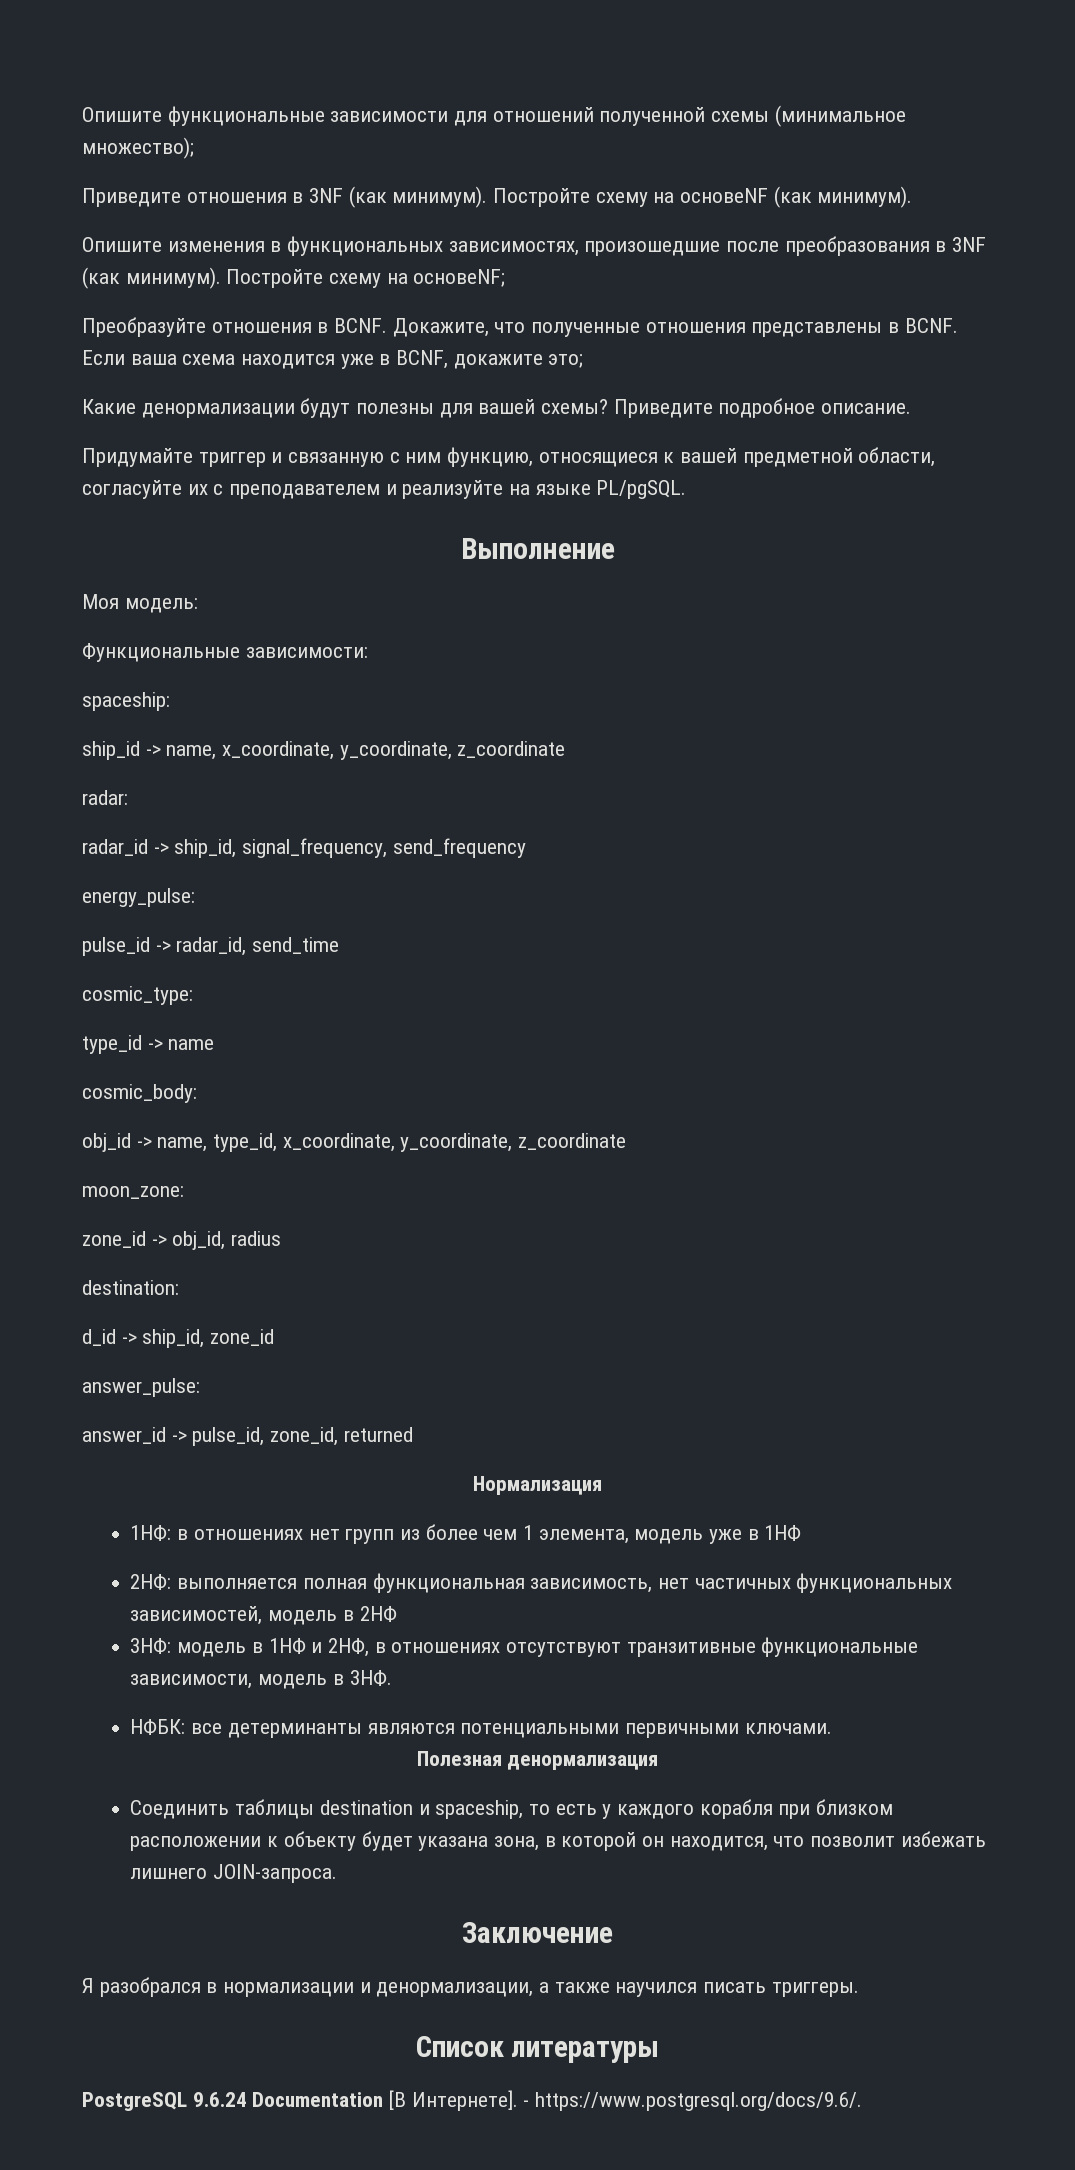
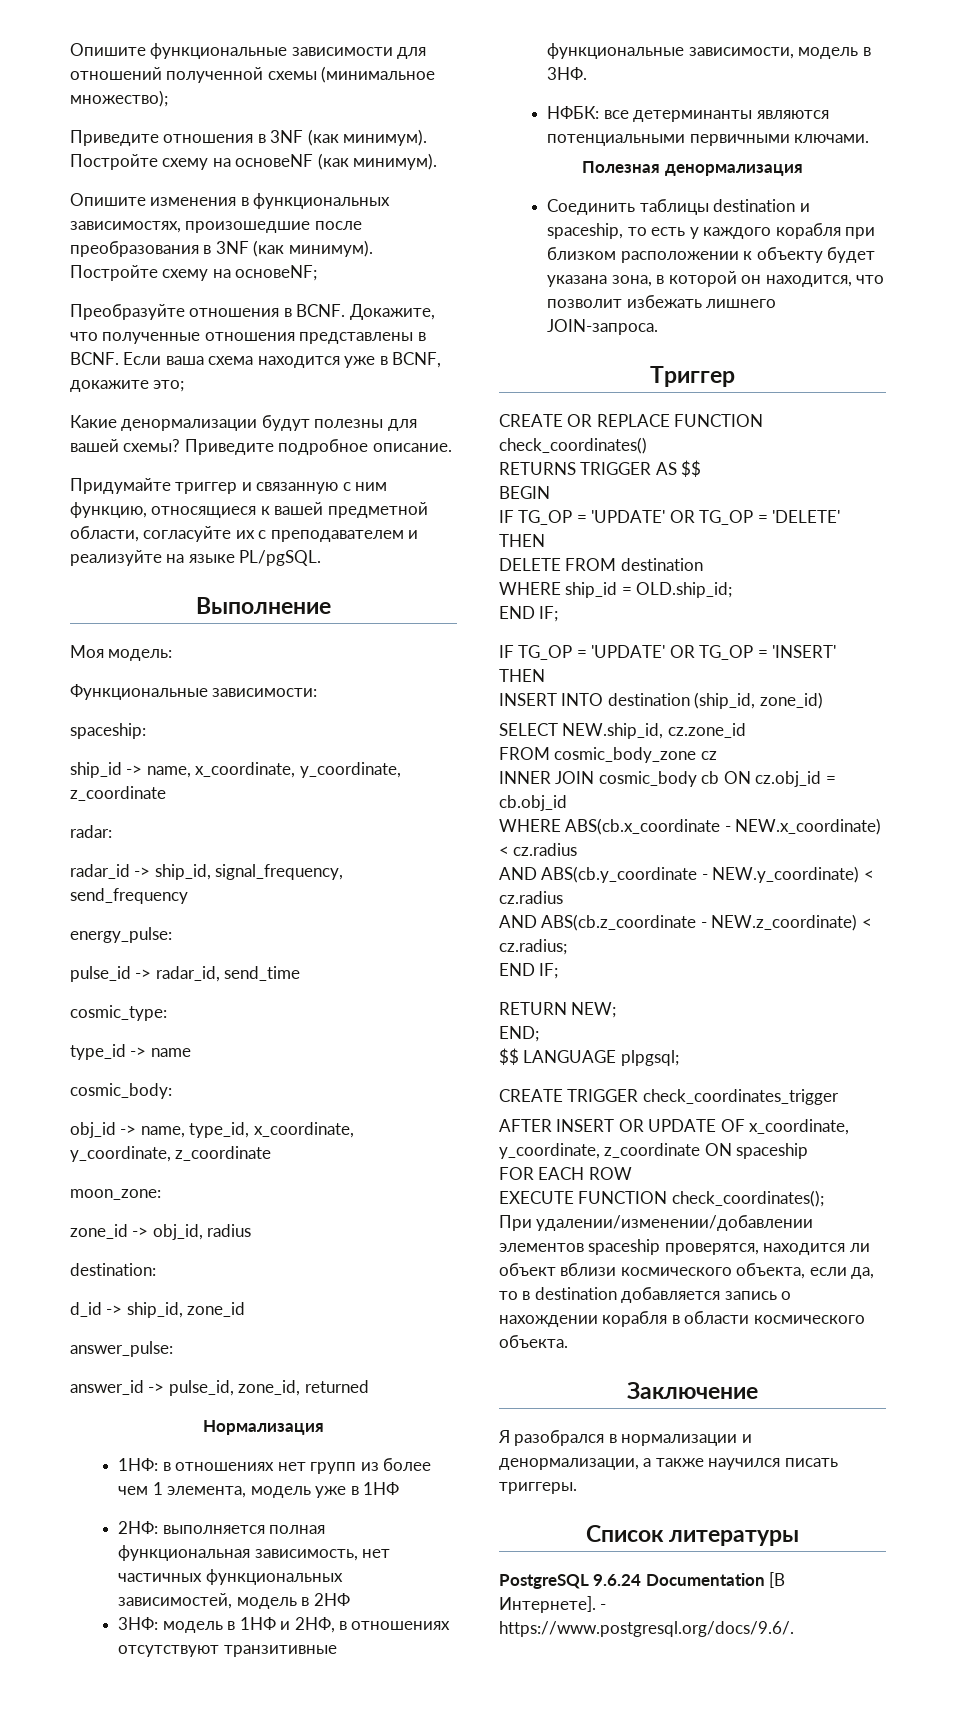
+ Триггер
+ CREATE OR REPLACE FUNCTION check_coordinates()
+ RETURNS TRIGGER AS $$
+ BEGIN
+ IF TG_OP = 'UPDATE' OR TG_OP = 'DELETE' THEN
+ DELETE FROM destination
+ WHERE ship_id = OLD.ship_id;
+ END IF;
+ IF TG_OP = 'UPDATE' OR TG_OP = 'INSERT' THEN
+ INSERT INTO destination (ship_id, zone_id)
+ SELECT NEW.ship_id, cz.zone_id
+ FROM cosmic_body_zone cz
+ INNER JOIN cosmic_body cb ON cz.obj_id = cb.obj_id
+ WHERE ABS(cb.x_coordinate - NEW.x_coordinate) < cz.radius
+ AND ABS(cb.y_coordinate - NEW.y_coordinate) < cz.radius
+ AND ABS(cb.z_coordinate - NEW.z_coordinate) < cz.radius;
+ END IF;
+ RETURN NEW;
+ END;
+ $$ LANGUAGE plpgsql;
+ CREATE TRIGGER check_coordinates_trigger
+ AFTER INSERT OR UPDATE OF x_coordinate, y_coordinate, z_coordinate ON spaceship
+ FOR EACH ROW
+ EXECUTE FUNCTION check_coordinates();
+ При удалении/изменении/добавлении элементов spaceship проверятся, находится ли объект вблизи космического объекта, если да, то в destination добавляется запись о нахождении корабля в области космического объекта.

